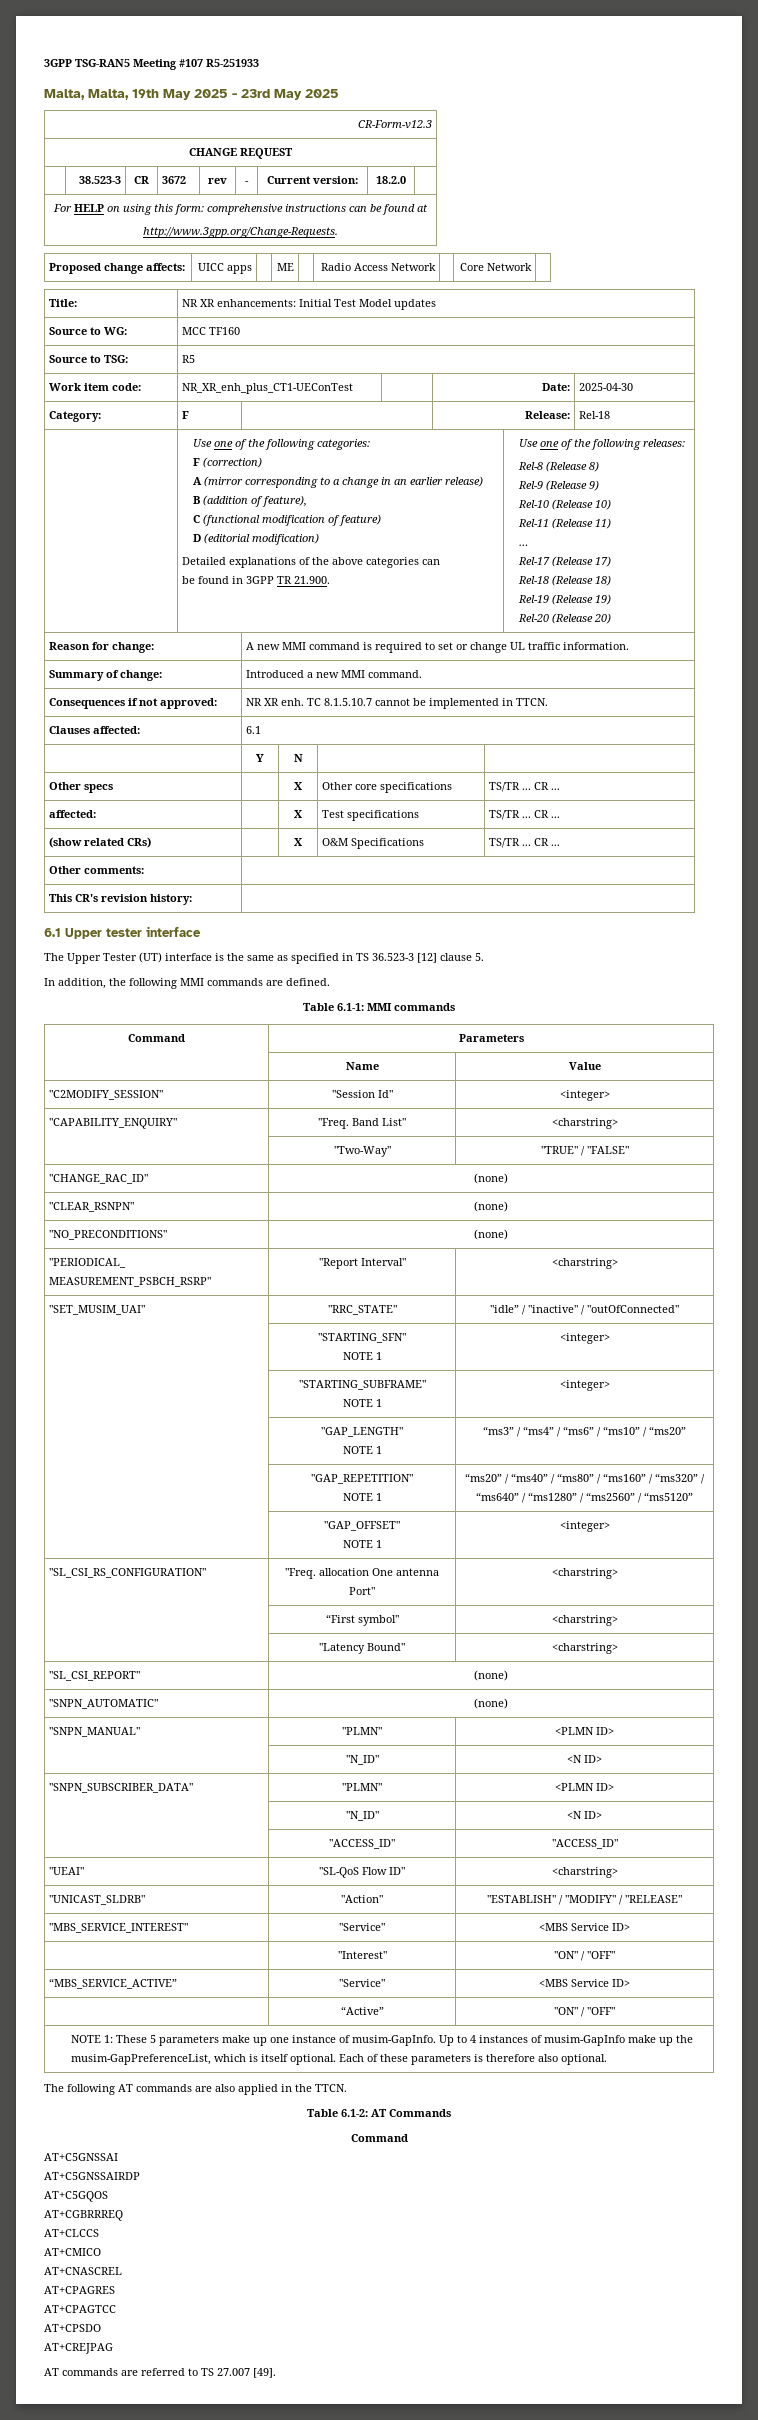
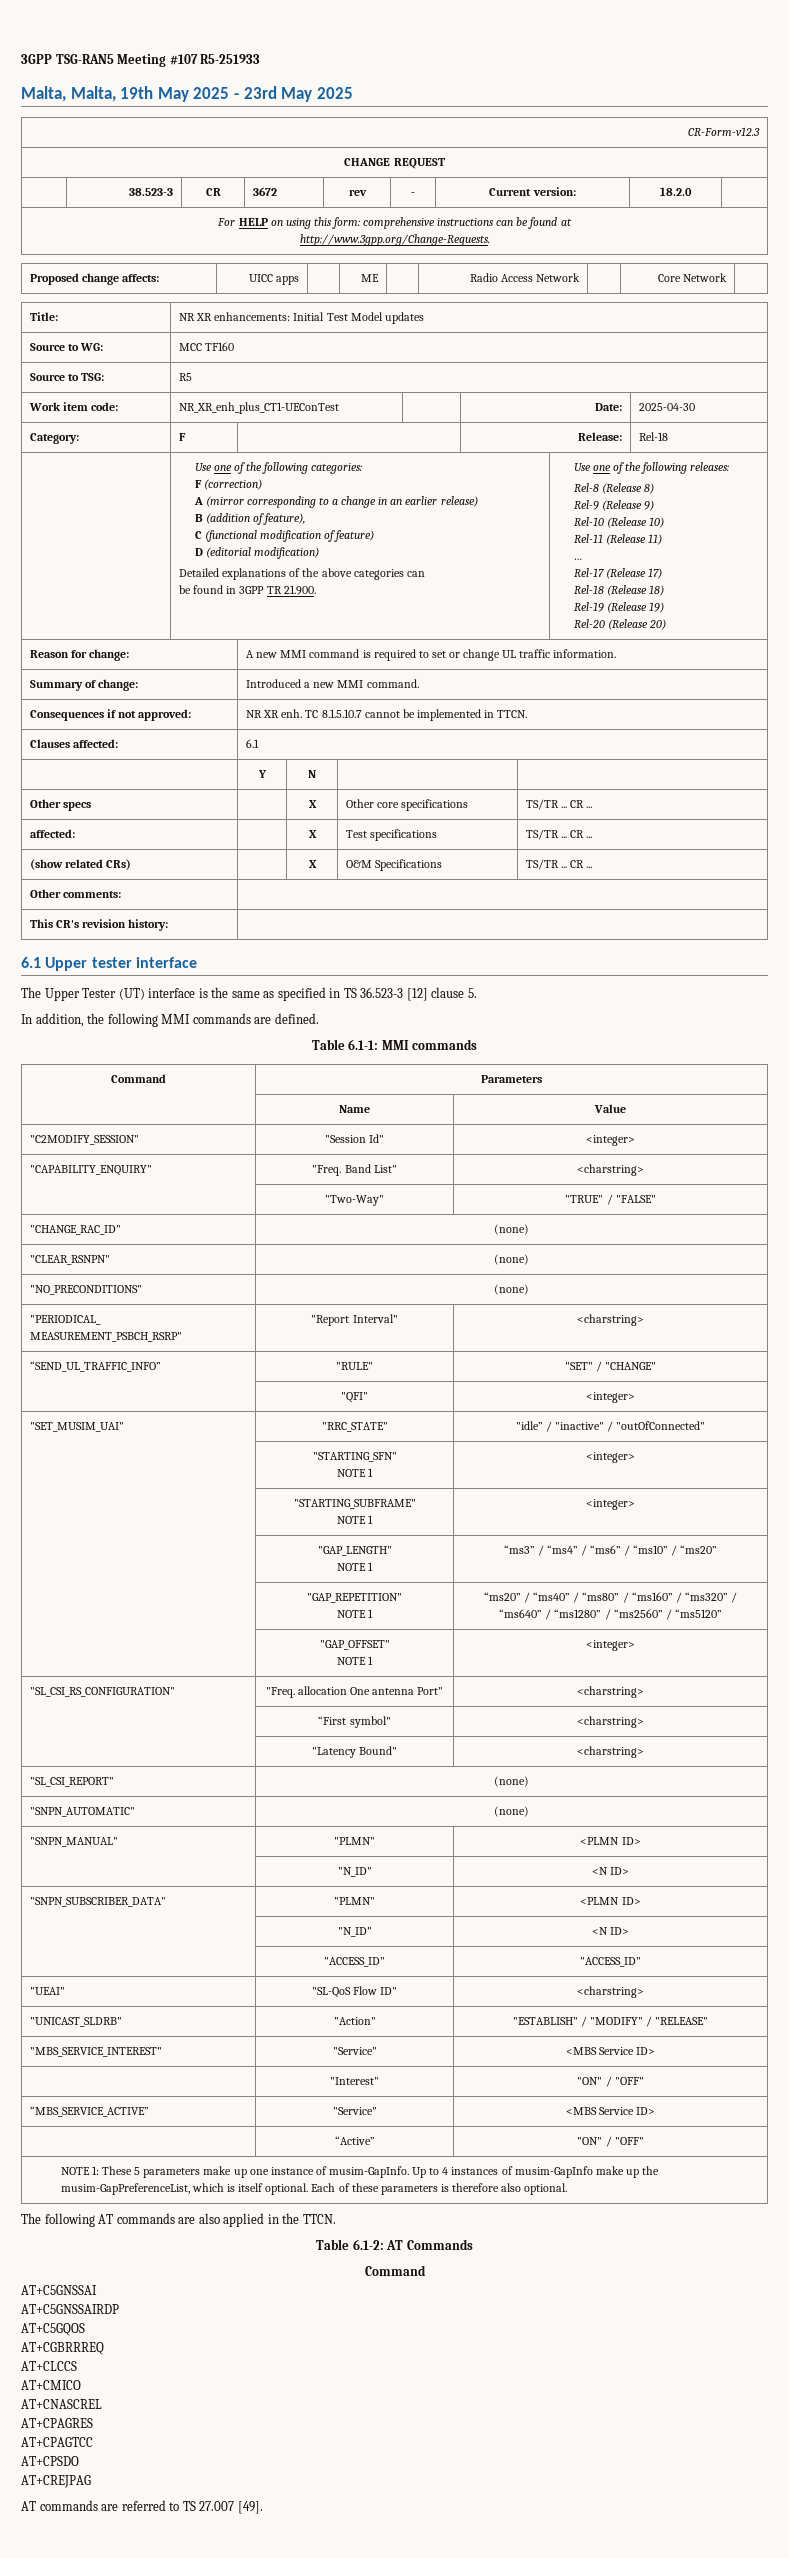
+ “SEND_UL_TRAFFIC_INFO” | "RULE" | "SET" / "CHANGE"
+ | "QFI" | <integer>

